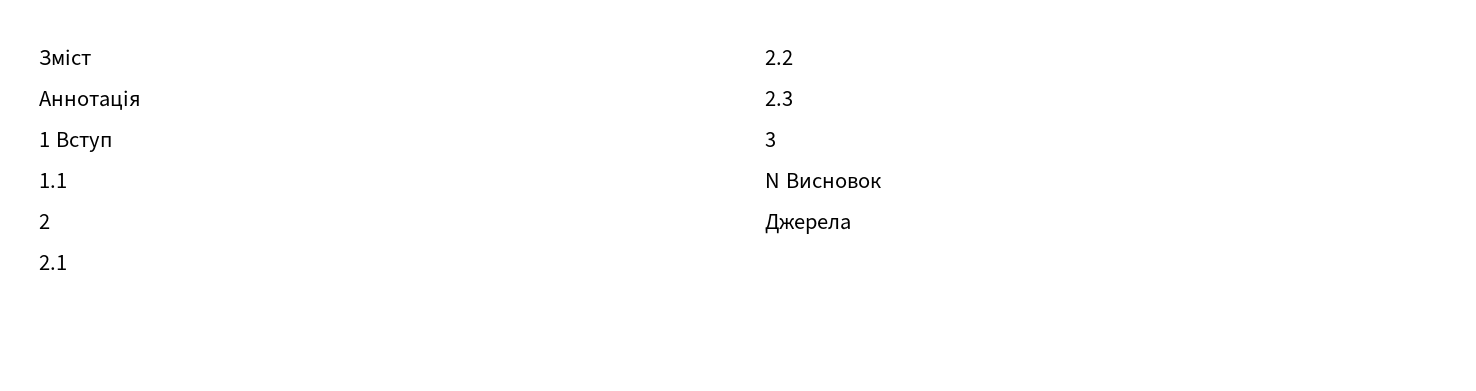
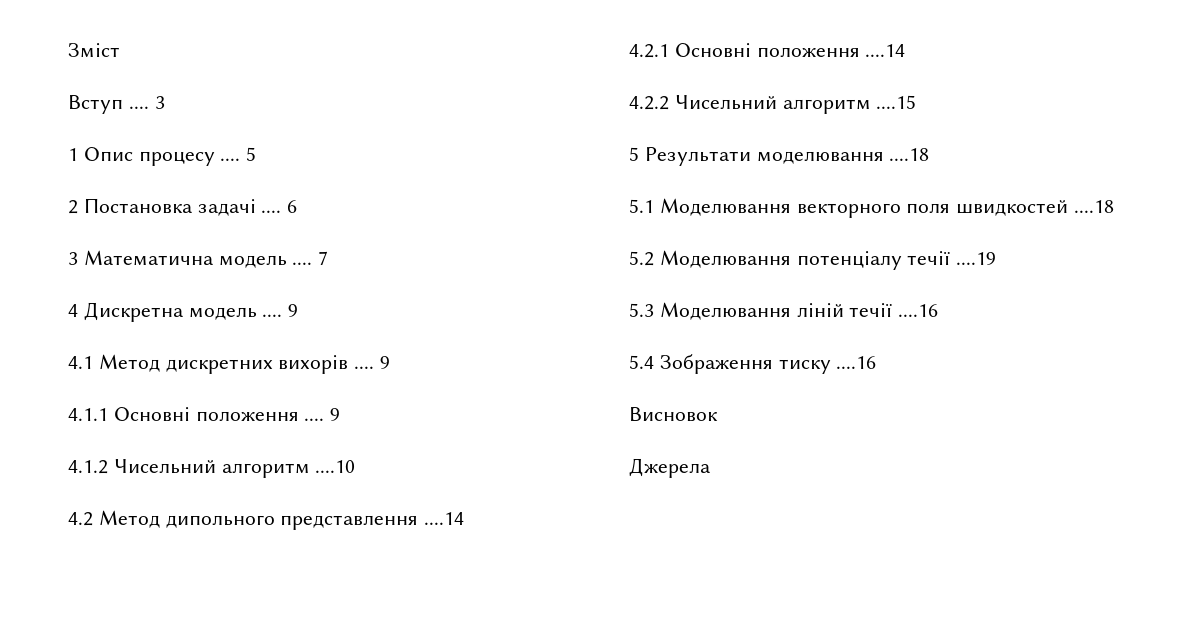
- Аннотація
- 1 Вступ
- 1.1
- 2
- 2.1
- 2.2
- 2.3
- 3
- N Висновок
+ Вступ .... 3
+ 1 Опис процесу .... 5
+ 2 Постановка задачі .... 6
+ 3 Математична модель .... 7
+ 4 Дискретна модель .... 9
+ 4.1 Метод дискретних вихорів .... 9
+ 4.1.1 Основні положення .... 9
+ 4.1.2 Чисельний алгоритм ....10
+ 4.2 Метод дипольного представлення ....14
+ 4.2.1 Основні положення ....14
+ 4.2.2 Чисельний алгоритм ....15
+ 5 Результати моделювання ....18
+ 5.1 Моделювання векторного поля швидкостей ....18
+ 5.2 Моделювання потенціалу течії ....19
+ 5.3 Моделювання ліній течії ....16
+ 5.4 Зображення тиску ....16
+ Висновок

